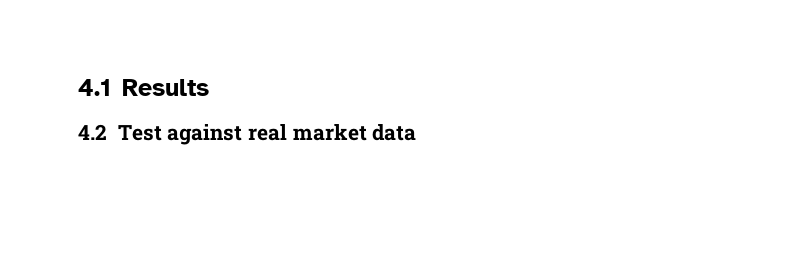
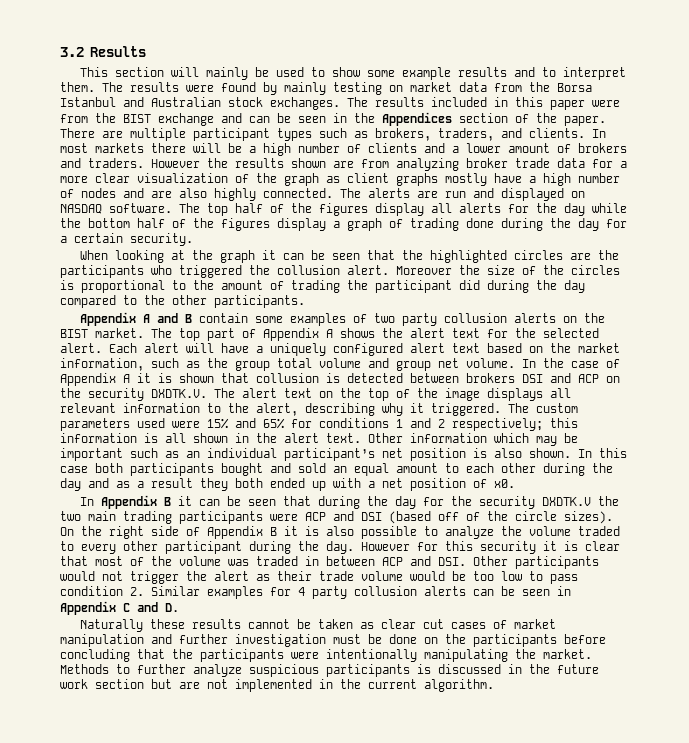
- 4.1 Results
+ 3.2 Results
- 4.2 Test against real market data
+ This section will mainly be used to show some example results and to interpret them. The results were found by mainly testing on market data from the Borsa Istanbul and Australian stock exchanges. The results included in this paper were from the BIST exchange and can be seen in the Appendices section of the paper. There are multiple participant types such as brokers, traders, and clients. In most markets there will be a high number of clients and a lower amount of brokers and traders. However the results shown are from analyzing broker trade data for a more clear visualization of the graph as client graphs mostly have a high number of nodes and are also highly connected. The alerts are run and displayed on NASDAQ software. The top half of the figures display all alerts for the day while the bottom half of the figures display a graph of trading done during the day for a certain security.
+ When looking at the graph it can be seen that the highlighted circles are the participants who triggered the collusion alert. Moreover the size of the circles is proportional to the amount of trading the participant did during the day compared to the other participants.
+ Appendix A and B contain some examples of two party collusion alerts on the BIST market. The top part of Appendix A shows the alert text for the selected alert. Each alert will have a uniquely configured alert text based on the market information, such as the group total volume and group net volume. In the case of Appendix A it is shown that collusion is detected between brokers DSI and ACP on the security DXDTK.V. The alert text on the top of the image displays all relevant information to the alert, describing why it triggered. The custom parameters used were 15% and 65% for conditions 1 and 2 respectively; this information is all shown in the alert text. Other information which may be important such as an individual participant’s net position is also shown. In this case both participants bought and sold an equal amount to each other during the day and as a result they both ended up with a net position of x0.
+ In Appendix B it can be seen that during the day for the security DXDTK.V the two main trading participants were ACP and DSI (based off of the circle sizes). On the right side of Appendix B it is also possible to analyze the volume traded to every other participant during the day. However for this security it is clear that most of the volume was traded in between ACP and DSI. Other participants would not trigger the alert as their trade volume would be too low to pass condition 2. Similar examples for 4 party collusion alerts can be seen in Appendix C and D.
+ Naturally these results cannot be taken as clear cut cases of market manipulation and further investigation must be done on the participants before concluding that the participants were intentionally manipulating the market. Methods to further analyze suspicious participants is discussed in the future work section but are not implemented in the current algorithm.

